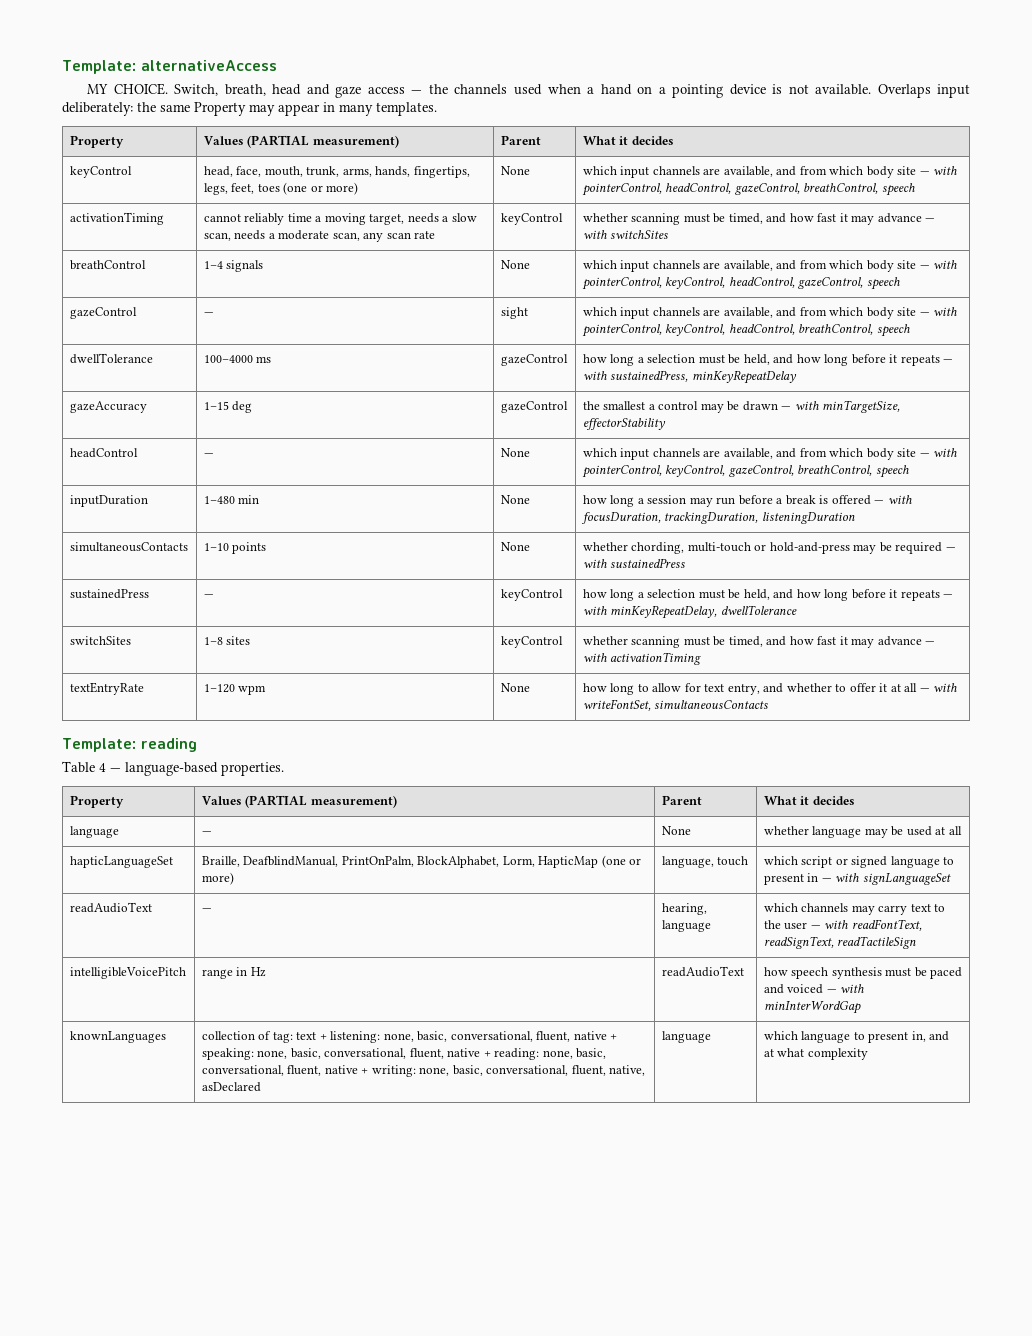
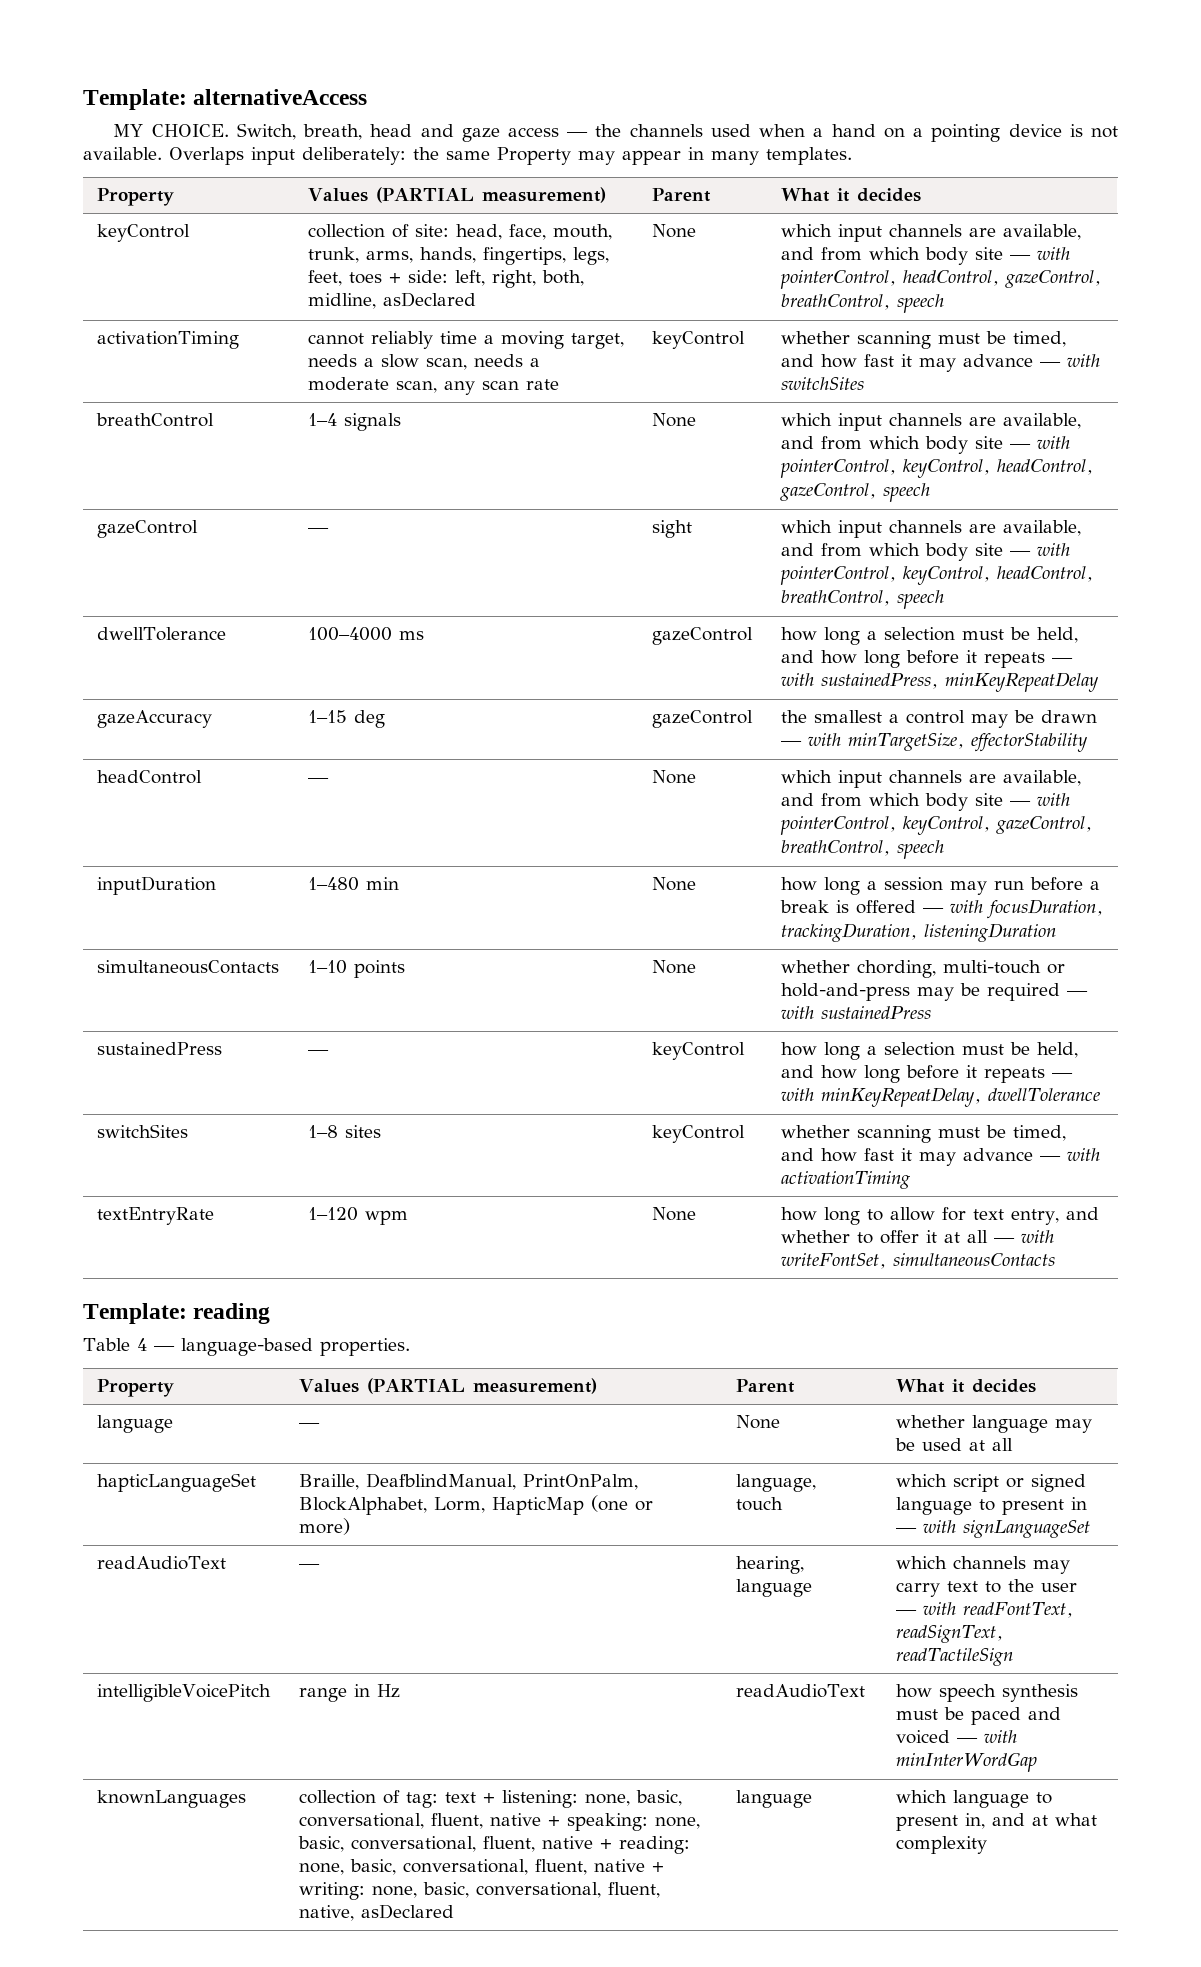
- keyControl | head, face, mouth, trunk, arms, hands, fingertips, legs, feet, toes (one or more) | None | which input channels are available, and from which body site — with pointerControl, headControl, gazeControl, breathControl, speech
+ keyControl | collection of site: head, face, mouth, trunk, arms, hands, fingertips, legs, feet, toes + side: left, right, both, midline, asDeclared | None | which input channels are available, and from which body site — with pointerControl, headControl, gazeControl, breathControl, speech

